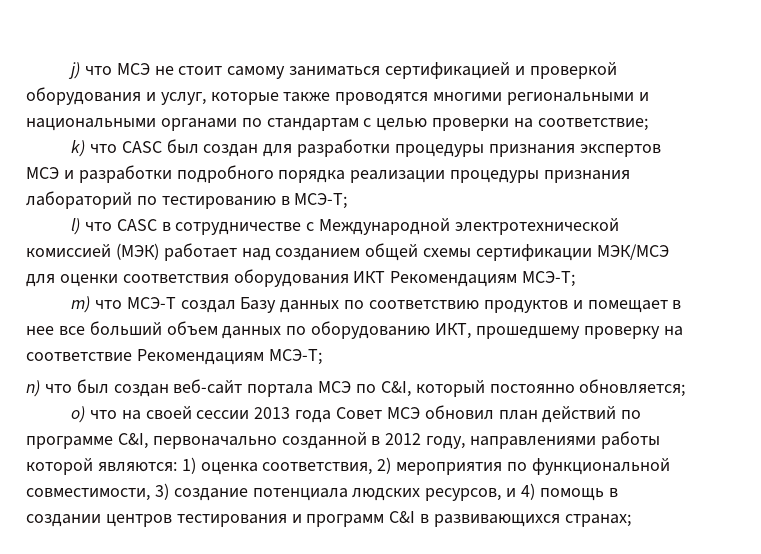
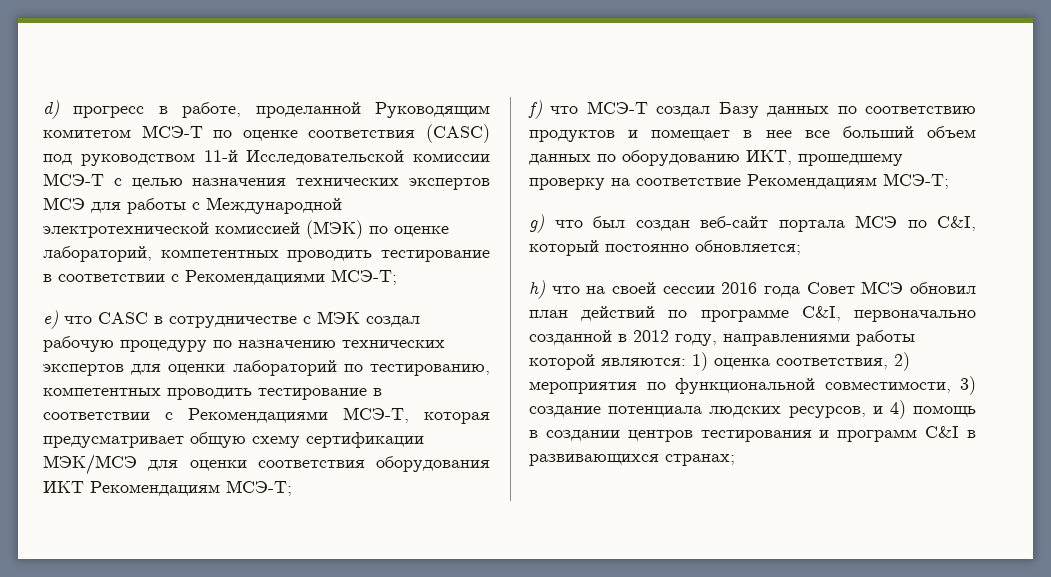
- j) что МСЭ не стоит самому заниматься сертификацией и проверкой оборудования и услуг, которые также проводятся многими региональными и национальными органами по стандартам с целью проверки на соответствие;
- k) что CASC был создан для разработки процедуры признания экспертов МСЭ и разработки подробного порядка реализации процедуры признания лабораторий по тестированию в МСЭ-Т;
- l) что CASC в сотрудничестве с Международной электротехнической комиссией (МЭК) работает над созданием общей схемы сертификации МЭК/МСЭ для оценки соответствия оборудования ИКТ Рекомендациям МСЭ-Т;
+ d) прогресс в работе, проделанной Руководящим комитетом МСЭ-Т по оценке соответствия (CASC) под руководством 11-й Исследовательской комиссии МСЭ-Т с целью назначения технических экспертов МСЭ для работы с Международной электротехнической комиссией (МЭК) по оценке лабораторий, компетентных проводить тестирование в соответствии с Рекомендациями МСЭ-Т;
+ e) что CASC в сотрудничестве с МЭК создал рабочую процедуру по назначению технических экспертов для оценки лабораторий по тестированию, компетентных проводить тестирование в соответствии с Рекомендациями МСЭ-Т, которая предусматривает общую схему сертификации МЭК/МСЭ для оценки соответствия оборудования ИКТ Рекомендациям МСЭ-Т;
- m) что МСЭ-Т создал Базу данных по соответствию продуктов и помещает в нее все больший объем данных по оборудованию ИКТ, прошедшему проверку на соответствие Рекомендациям МСЭ-Т;
+ f) что МСЭ-Т создал Базу данных по соответствию продуктов и помещает в нее все больший объем данных по оборудованию ИКТ, прошедшему проверку на соответствие Рекомендациям МСЭ-Т;
- n) что был создан веб-сайт портала МСЭ по C&I, который постоянно обновляется;
+ g) что был создан веб-сайт портала МСЭ по C&I, который постоянно обновляется;
- o) что на своей сессии 2013 года Совет МСЭ обновил план действий по программе C&I, первоначально созданной в 2012 году, направлениями работы которой являются: 1) оценка соответствия, 2) мероприятия по функциональной совместимости, 3) создание потенциала людских ресурсов, и 4) помощь в создании центров тестирования и программ C&I в развивающихся странах;
+ h) что на своей сессии 2016 года Совет МСЭ обновил план действий по программе C&I, первоначально созданной в 2012 году, направлениями работы которой являются: 1) оценка соответствия, 2) мероприятия по функциональной совместимости, 3) создание потенциала людских ресурсов, и 4) помощь в создании центров тестирования и программ C&I в развивающихся странах;

